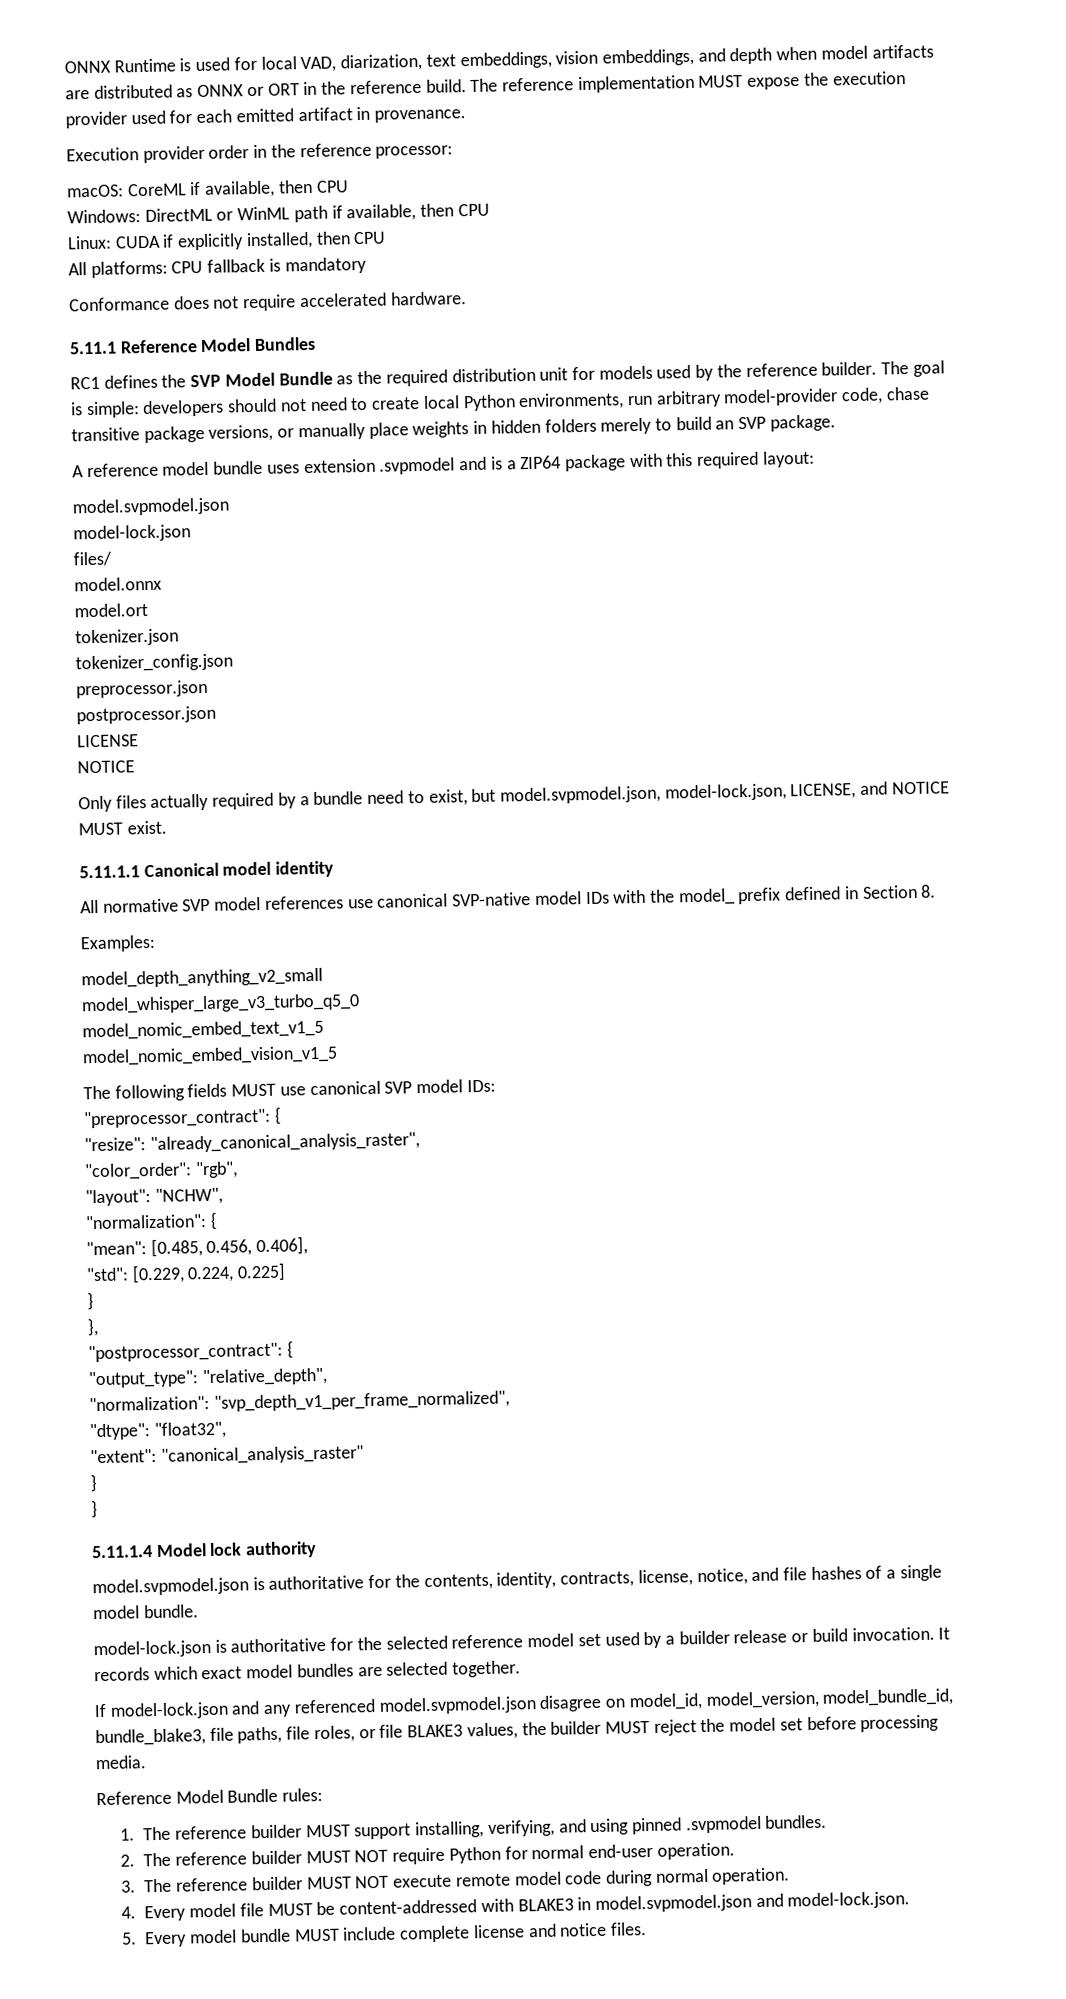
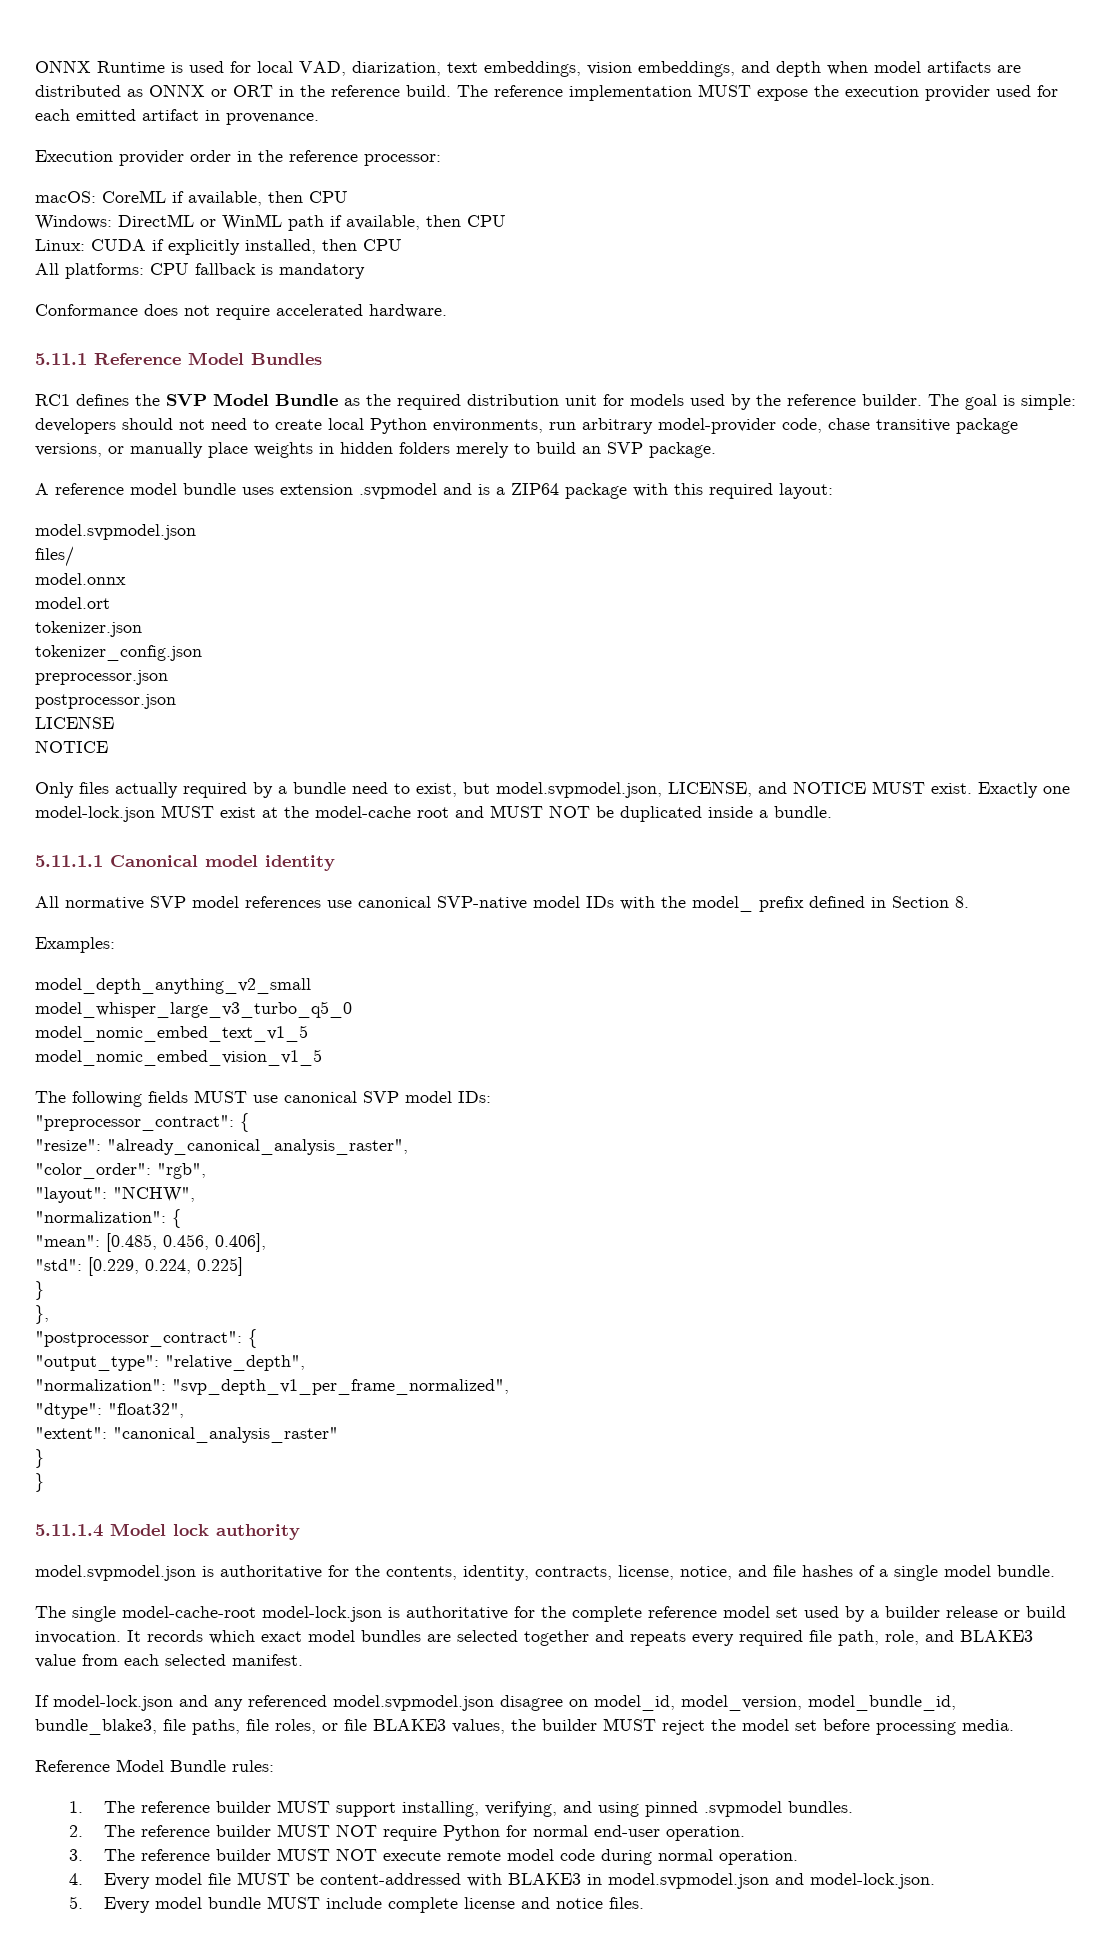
  A reference model bundle uses extension .svpmodel and is a ZIP64 package with this required layout:
  model.svpmodel.json
- model-lock.json
- Only files actually required by a bundle need to exist, but model.svpmodel.json, model-lock.json, LICENSE, and NOTICE MUST exist.
+ Only files actually required by a bundle need to exist, but model.svpmodel.json, LICENSE, and NOTICE MUST exist. Exactly one model-lock.json MUST exist at the model-cache root and MUST NOT be duplicated inside a bundle.
- model-lock.json is authoritative for the selected reference model set used by a builder release or build invocation.
+ The single model-cache-root model-lock.json is authoritative for the complete reference model set used by a builder release or build invocation.
- It records which exact model bundles are selected together.
+ It records which exact model bundles are selected together and repeats every required file path, role, and BLAKE3 value from each selected manifest.

